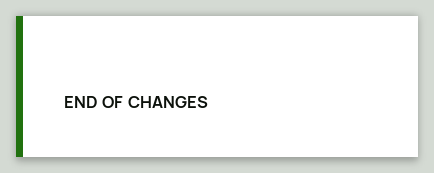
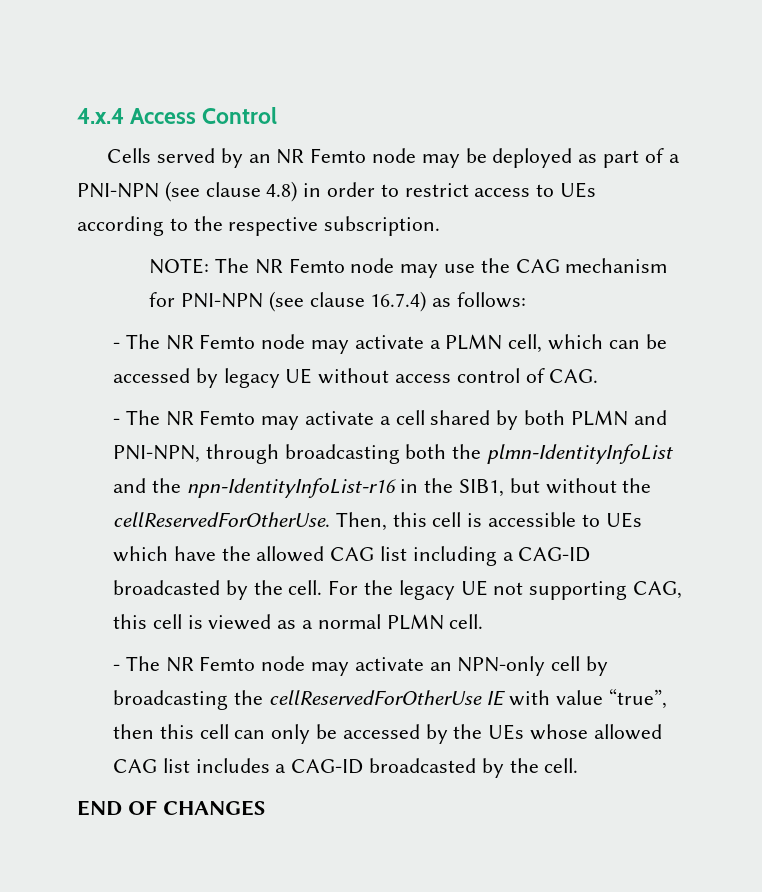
+ 4.x.4 Access Control
+ Cells served by an NR Femto node may be deployed as part of a PNI-NPN (see clause 4.8) in order to restrict access to UEs according to the respective subscription.
+ NOTE: The NR Femto node may use the CAG mechanism for PNI-NPN (see clause 16.7.4) as follows:
+ - The NR Femto node may activate a PLMN cell, which can be accessed by legacy UE without access control of CAG.
+ - The NR Femto may activate a cell shared by both PLMN and PNI-NPN, through broadcasting both the plmn-IdentityInfoList and the npn-IdentityInfoList-r16 in the SIB1, but without the cellReservedForOtherUse. Then, this cell is accessible to UEs which have the allowed CAG list including a CAG-ID broadcasted by the cell. For the legacy UE not supporting CAG, this cell is viewed as a normal PLMN cell.
+ - The NR Femto node may activate an NPN-only cell by broadcasting the cellReservedForOtherUse IE with value “true”, then this cell can only be accessed by the UEs whose allowed CAG list includes a CAG-ID broadcasted by the cell.

